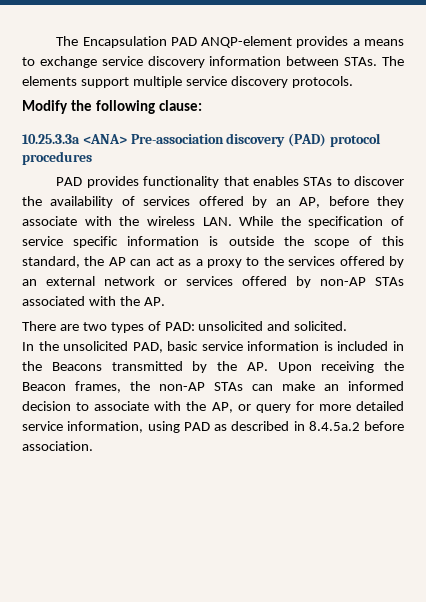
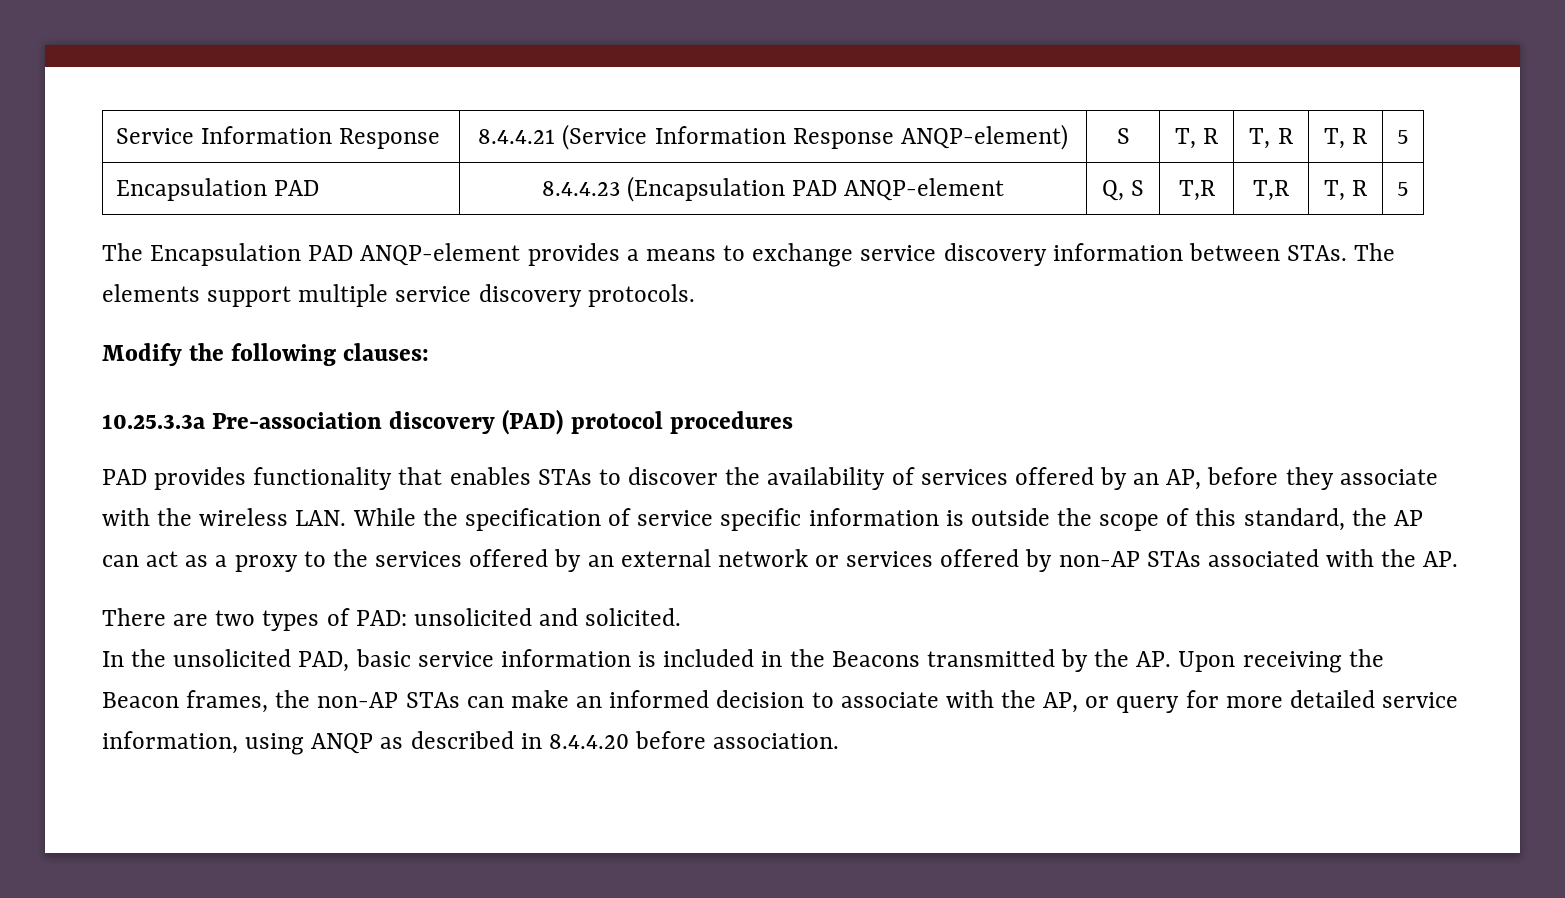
+ Service Information Response | 8.4.4.21 (Service Information Response ANQP-element) | S | T, R | T, R | T, R | 5
+ Encapsulation PAD | 8.4.4.23 (Encapsulation PAD ANQP-element | Q, S | T,R | T,R | T, R | 5
- Modify the following clause:
+ Modify the following clauses:
- 10.25.3.3a <ANA> Pre-association discovery (PAD) protocol procedures
+ 10.25.3.3a Pre-association discovery (PAD) protocol procedures
- In the unsolicited PAD, basic service information is included in the Beacons transmitted by the AP. Upon receiving the Beacon frames, the non-AP STAs can make an informed decision to associate with the AP, or query for more detailed service information, using PAD as described in 8.4.5a.2 before association.
+ In the unsolicited PAD, basic service information is included in the Beacons transmitted by the AP. Upon receiving the Beacon frames, the non-AP STAs can make an informed decision to associate with the AP, or query for more detailed service information, using ANQP as described in 8.4.4.20 before association.

